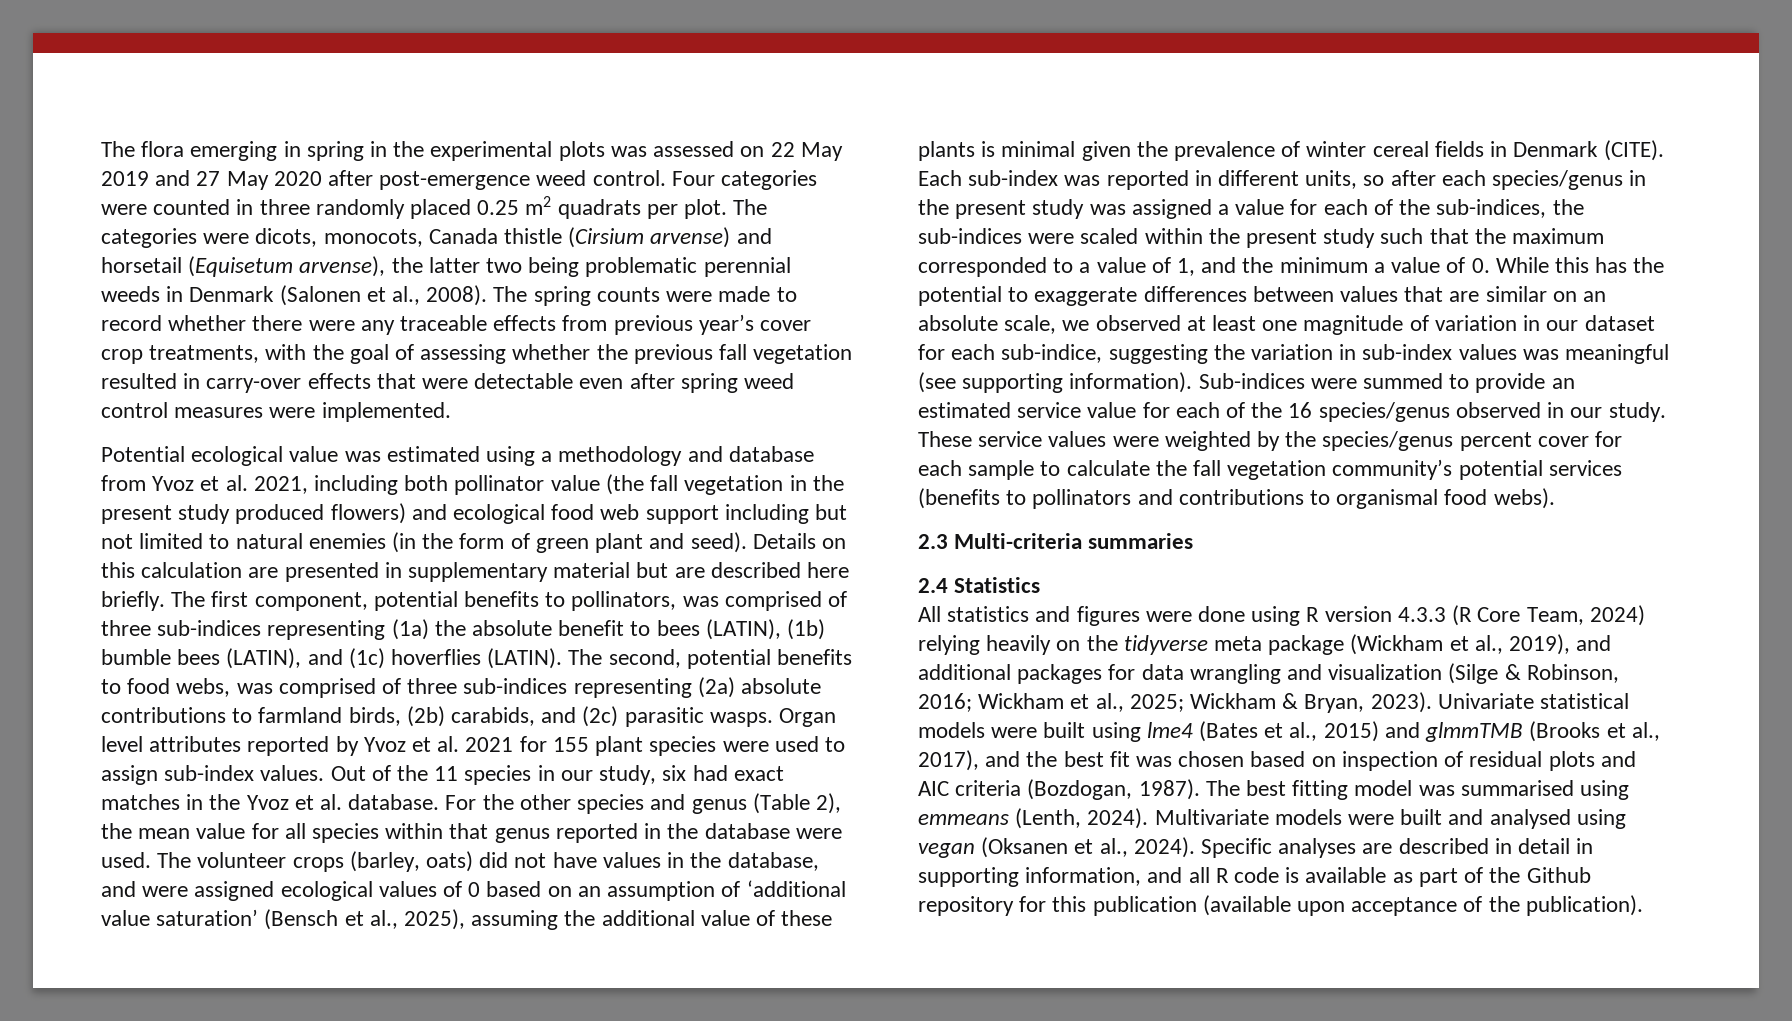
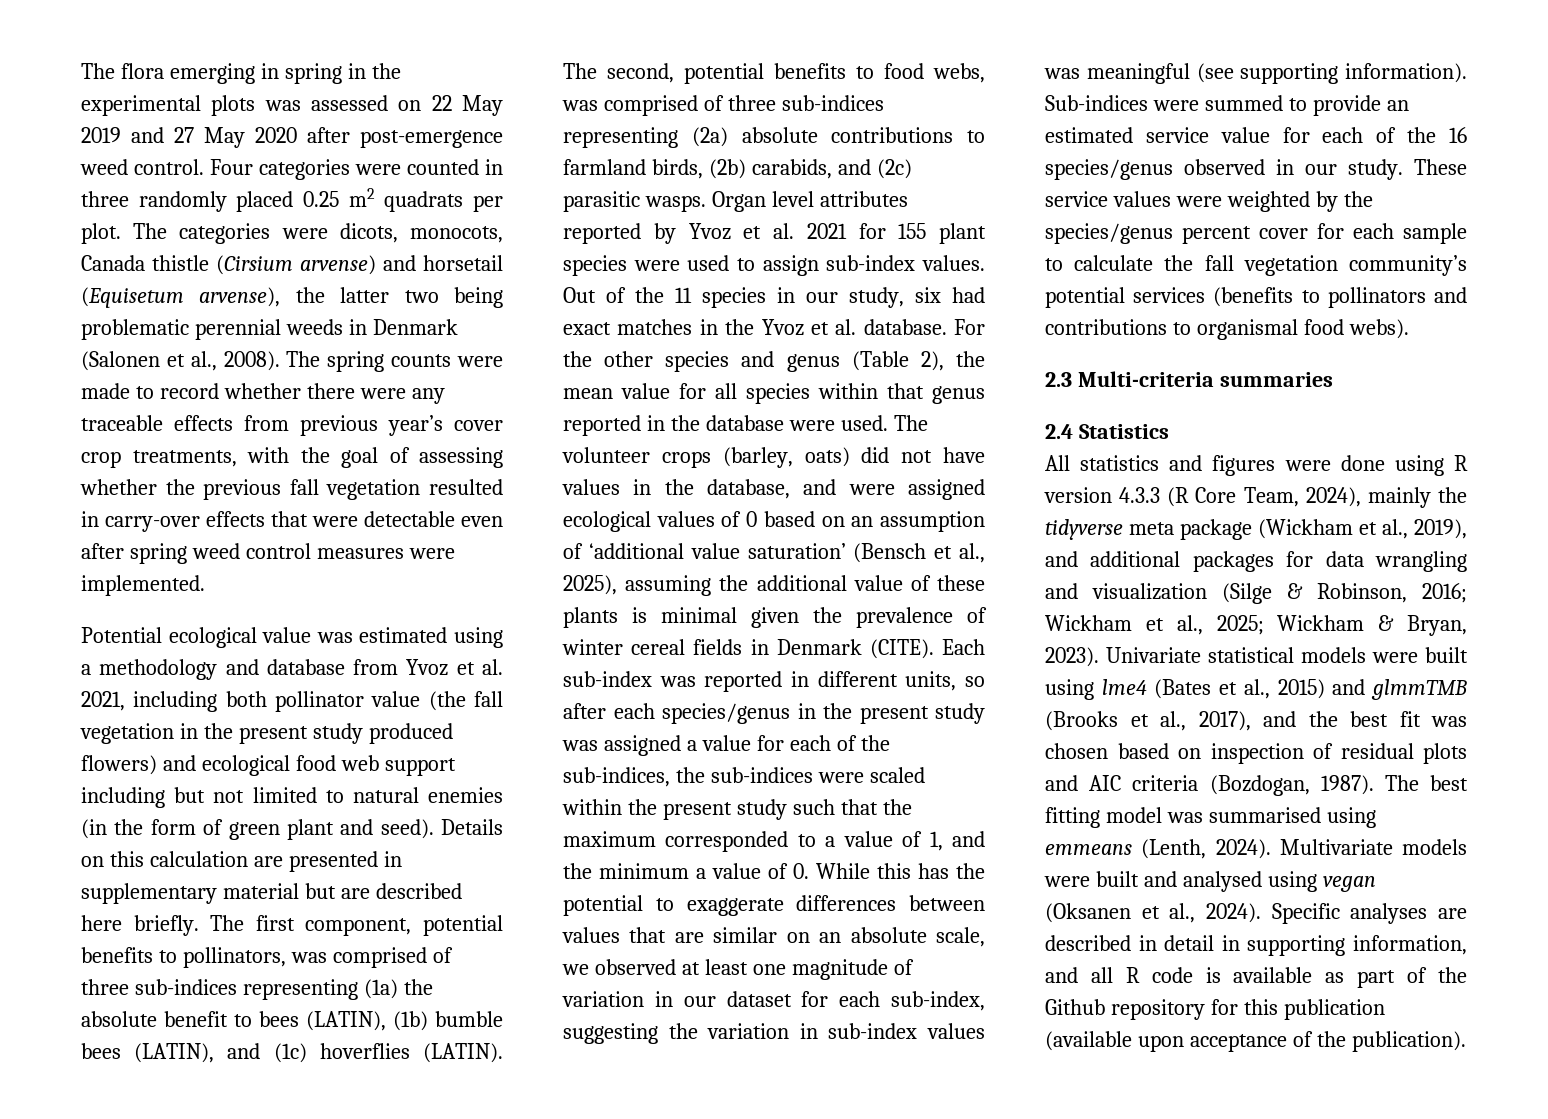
- Each sub-index was reported in different units, so after each species/genus in the present study was assigned a value for each of the sub-indices, the sub-indices were scaled within the present study such that the maximum corresponded to a value of 1, and the minimum a value of 0. While this has the potential to exaggerate differences between values that are similar on an absolute scale, we observed at least one magnitude of variation in our dataset for each sub-indice, suggesting the variation in sub-index values was meaningful (see supporting information).
+ Each sub-index was reported in different units, so after each species/genus in the present study was assigned a value for each of the sub-indices, the sub-indices were scaled within the present study such that the maximum corresponded to a value of 1, and the minimum a value of 0. While this has the potential to exaggerate differences between values that are similar on an absolute scale, we observed at least one magnitude of variation in our dataset for each sub-index, suggesting the variation in sub-index values was meaningful (see supporting information).
- All statistics and figures were done using R version 4.3.3 (R Core Team, 2024) relying heavily on the tidyverse meta package (Wickham et al., 2019), and additional packages for data wrangling and visualization (Silge & Robinson, 2016; Wickham et al., 2025; Wickham & Bryan, 2023).
+ All statistics and figures were done using R version 4.3.3 (R Core Team, 2024), mainly the tidyverse meta package (Wickham et al., 2019), and additional packages for data wrangling and visualization (Silge & Robinson, 2016; Wickham et al., 2025; Wickham & Bryan, 2023).

